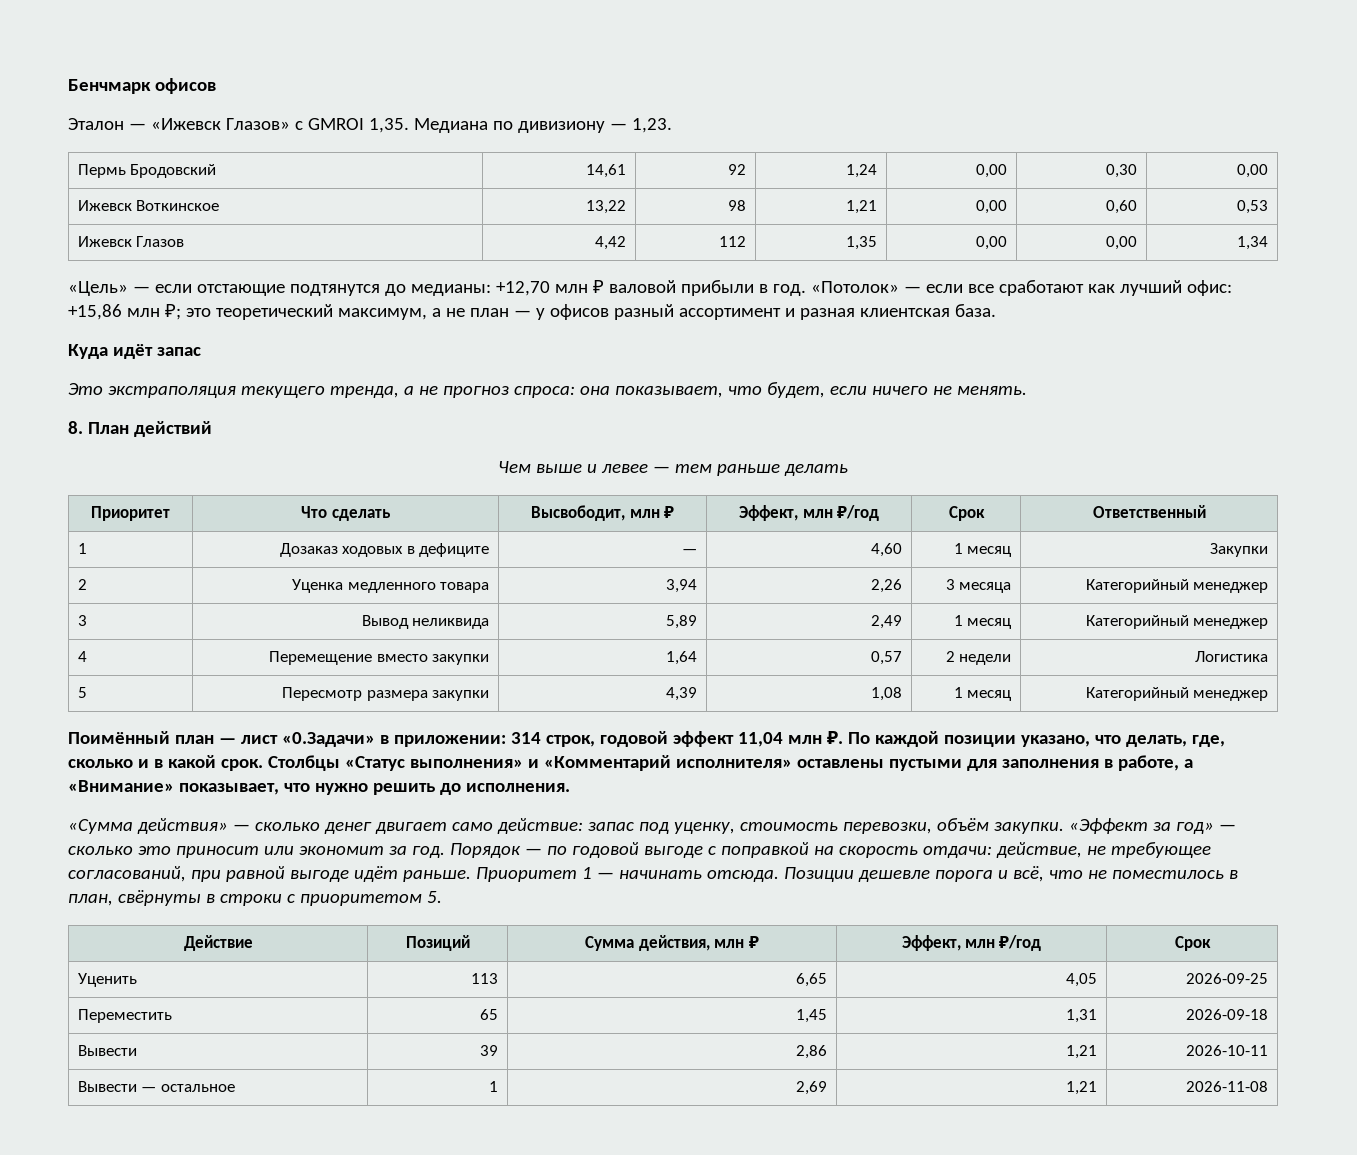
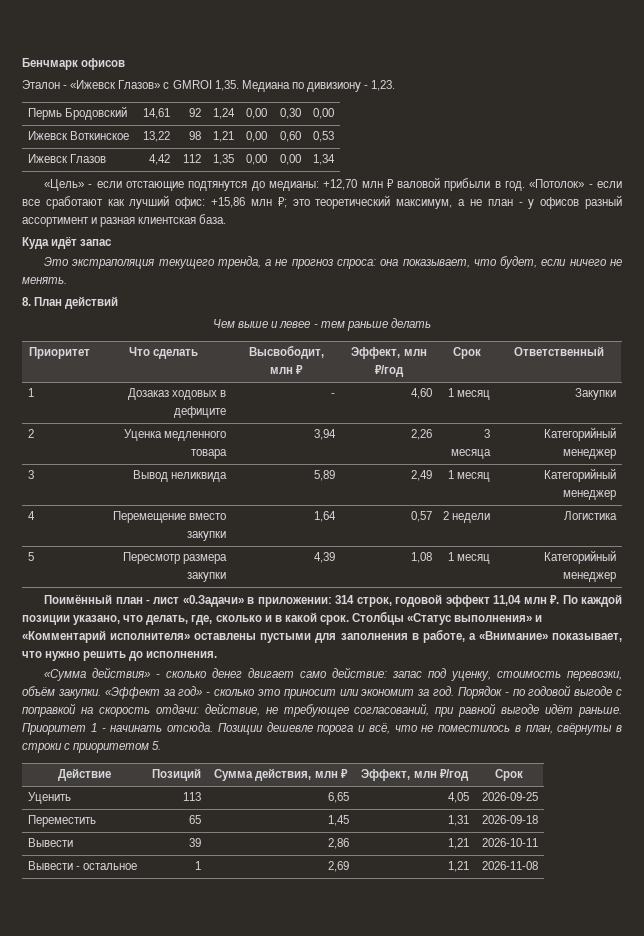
- Эталон — «Ижевск Глазов» с GMROI 1,35.
+ Эталон - «Ижевск Глазов» с GMROI 1,35.
- Медиана по дивизиону — 1,23.
+ Медиана по дивизиону - 1,23.
- «Цель» — если отстающие подтянутся до медианы: +12,70 млн ₽ валовой прибыли в год.
+ «Цель» - если отстающие подтянутся до медианы: +12,70 млн ₽ валовой прибыли в год.
- «Потолок» — если все сработают как лучший офис: +15,86 млн ₽; это теоретический максимум, а не план — у офисов разный ассортимент и разная клиентская база.
+ «Потолок» - если все сработают как лучший офис: +15,86 млн ₽; это теоретический максимум, а не план - у офисов разный ассортимент и разная клиентская база.
- Чем выше и левее — тем раньше делать
+ Чем выше и левее - тем раньше делать
- 1 | Дозаказ ходовых в дефиците | — | 4,60 | 1 месяц | Закупки
+ 1 | Дозаказ ходовых в дефиците | - | 4,60 | 1 месяц | Закупки
- Поимённый план — лист «0.Задачи» в приложении: 314 строк, годовой эффект 11,04 млн ₽.
+ Поимённый план - лист «0.Задачи» в приложении: 314 строк, годовой эффект 11,04 млн ₽.
- «Сумма действия» — сколько денег двигает само действие: запас под уценку, стоимость перевозки, объём закупки.
+ «Сумма действия» - сколько денег двигает само действие: запас под уценку, стоимость перевозки, объём закупки.
- «Эффект за год» — сколько это приносит или экономит за год.
+ «Эффект за год» - сколько это приносит или экономит за год.
- Порядок — по годовой выгоде с поправкой на скорость отдачи: действие, не требующее согласований, при равной выгоде идёт раньше.
+ Порядок - по годовой выгоде с поправкой на скорость отдачи: действие, не требующее согласований, при равной выгоде идёт раньше.
- Приоритет 1 — начинать отсюда.
+ Приоритет 1 - начинать отсюда.
- Вывести — остальное | 1 | 2,69 | 1,21 | 2026-11-08
+ Вывести - остальное | 1 | 2,69 | 1,21 | 2026-11-08

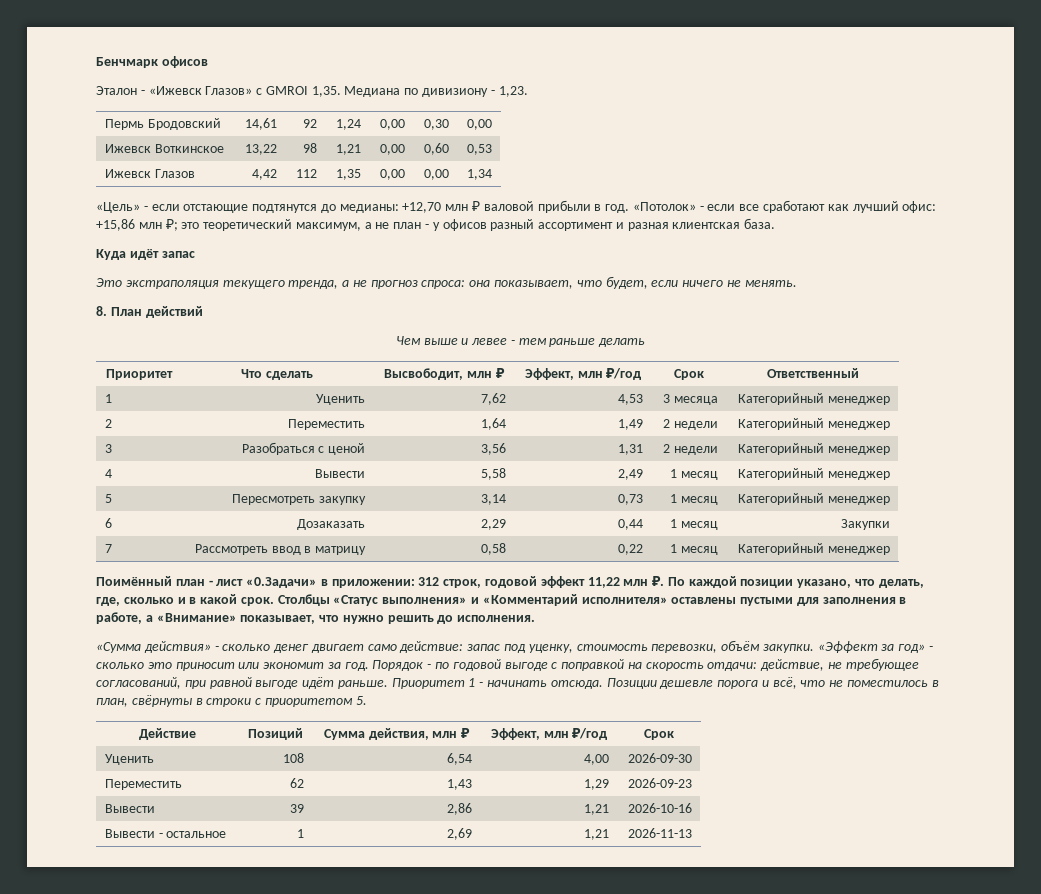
- 1 | Дозаказ ходовых в дефиците | - | 4,60 | 1 месяц | Закупки
- 2 | Уценка медленного товара | 3,94 | 2,26 | 3 месяца | Категорийный менеджер
- 3 | Вывод неликвида | 5,89 | 2,49 | 1 месяц | Категорийный менеджер
+ 1 | Уценить | 7,62 | 4,53 | 3 месяца | Категорийный менеджер
+ 2 | Переместить | 1,64 | 1,49 | 2 недели | Категорийный менеджер
+ 3 | Разобраться с ценой | 3,56 | 1,31 | 2 недели | Категорийный менеджер
+ 4 | Вывести | 5,58 | 2,49 | 1 месяц | Категорийный менеджер
- 4 | Перемещение вместо закупки | 1,64 | 0,57 | 2 недели | Логистика
- 5 | Пересмотр размера закупки | 4,39 | 1,08 | 1 месяц | Категорийный менеджер
+ 5 | Пересмотреть закупку | 3,14 | 0,73 | 1 месяц | Категорийный менеджер
+ 6 | Дозаказать | 2,29 | 0,44 | 1 месяц | Закупки
+ 7 | Рассмотреть ввод в матрицу | 0,58 | 0,22 | 1 месяц | Категорийный менеджер
- Поимённый план - лист «0.Задачи» в приложении: 314 строк, годовой эффект 11,04 млн ₽.
+ Поимённый план - лист «0.Задачи» в приложении: 312 строк, годовой эффект 11,22 млн ₽.
- Уценить | 113 | 6,65 | 4,05 | 2026-09-25
- Переместить | 65 | 1,45 | 1,31 | 2026-09-18
+ Уценить | 108 | 6,54 | 4,00 | 2026-09-30
+ Переместить | 62 | 1,43 | 1,29 | 2026-09-23
- Вывести | 39 | 2,86 | 1,21 | 2026-10-11
+ Вывести | 39 | 2,86 | 1,21 | 2026-10-16
- Вывести - остальное | 1 | 2,69 | 1,21 | 2026-11-08
+ Вывести - остальное | 1 | 2,69 | 1,21 | 2026-11-13

